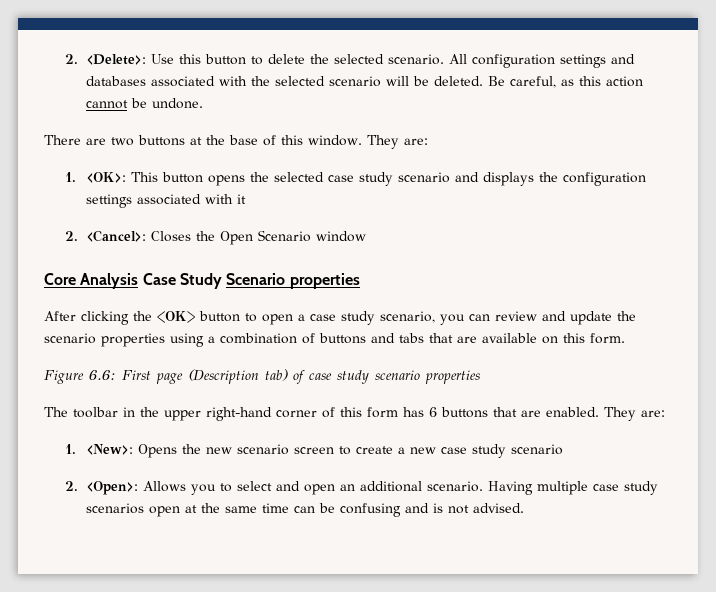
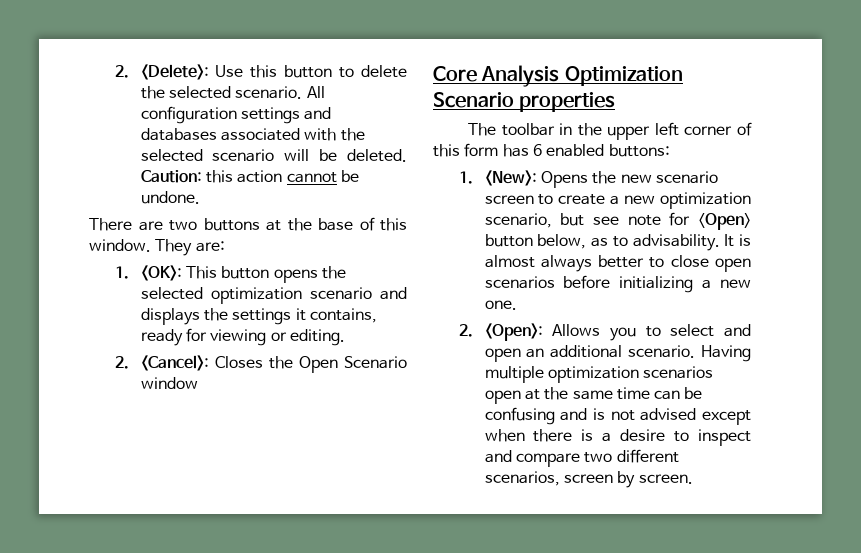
- Be careful, as this action cannot be undone.
+ Caution: this action cannot be undone.
- 1. <OK>: This button opens the selected case study scenario and displays the configuration settings associated with it
+ 1. <OK>: This button opens the selected optimization scenario and displays the settings it contains, ready for viewing or editing.
- Core Analysis Case Study Scenario properties
+ Core Analysis Optimization Scenario properties
- After clicking the <OK> button to open a case study scenario, you can review and update the scenario properties using a combination of buttons and tabs that are available on this form.
- Figure 6.6: First page (Description tab) of case study scenario properties
- The toolbar in the upper right-hand corner of this form has 6 buttons that are enabled. They are:
+ The toolbar in the upper left corner of this form has 6 enabled buttons:
- 1. <New>: Opens the new scenario screen to create a new case study scenario
+ 1. <New>: Opens the new scenario screen to create a new optimization scenario, but see note for <Open> button below, as to advisability. It is almost always better to close open scenarios before initializing a new one.
- Having multiple case study scenarios open at the same time can be confusing and is not advised.
+ Having multiple optimization scenarios open at the same time can be confusing and is not advised except when there is a desire to inspect and compare two different scenarios, screen by screen.

